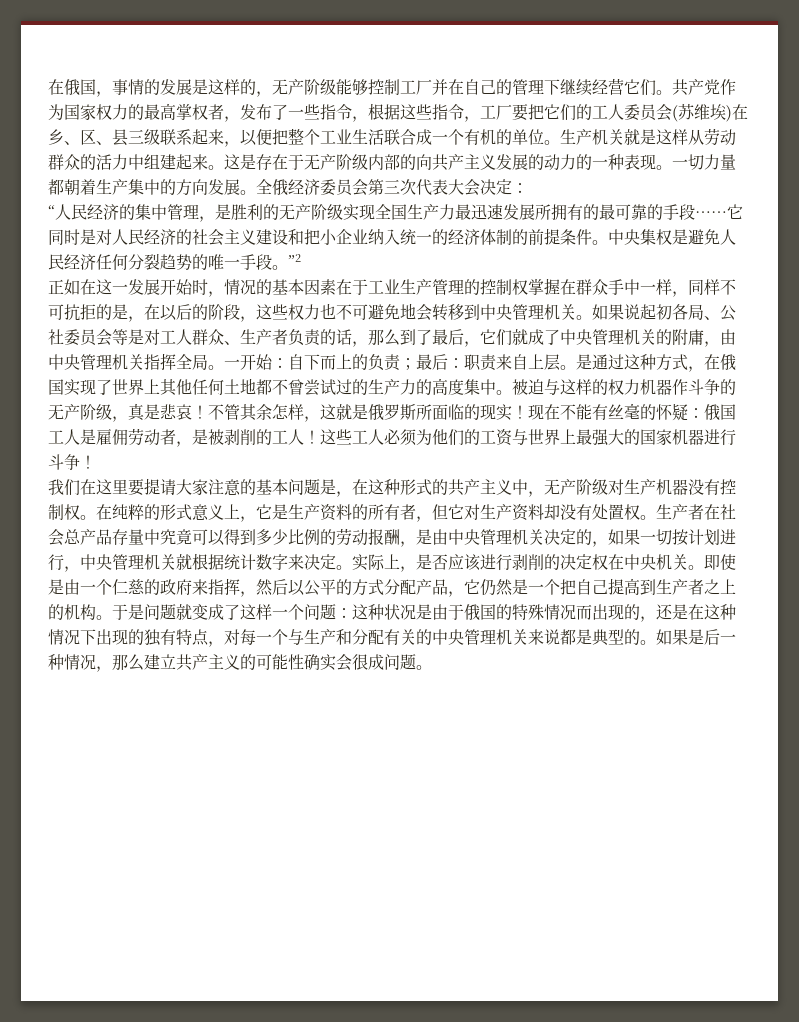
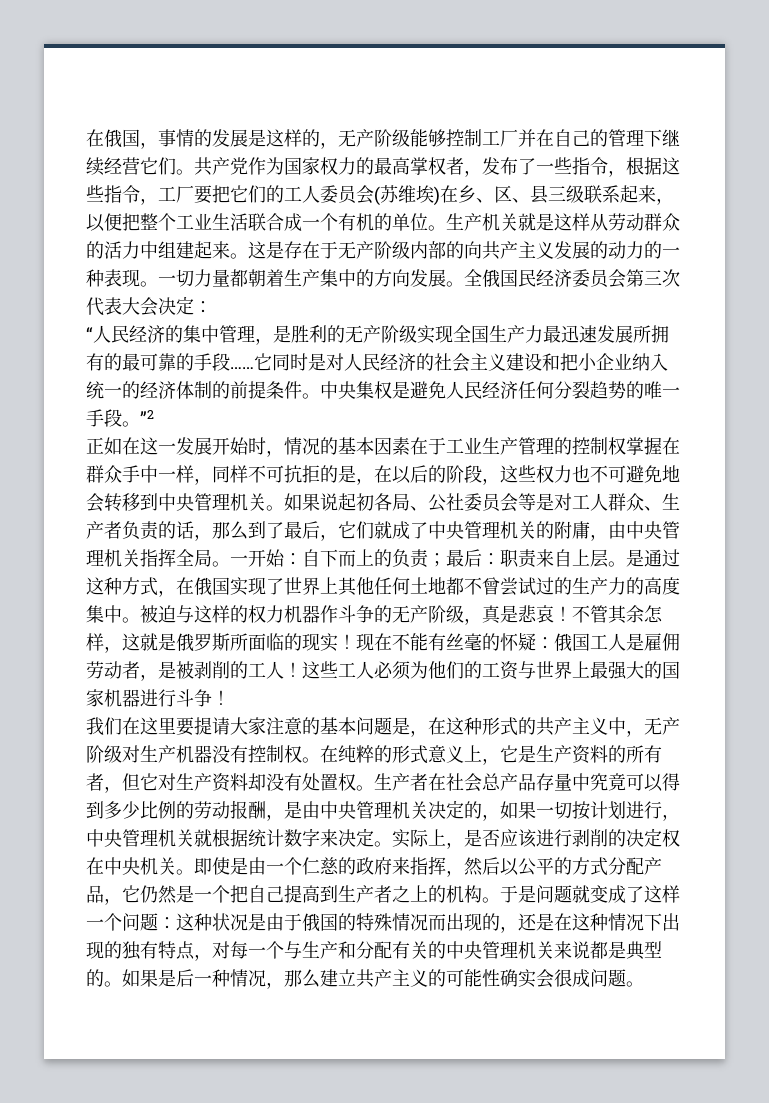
- 全俄经济委员会第三次代表大会决定：
+ 全俄国民经济委员会第三次代表大会决定：

